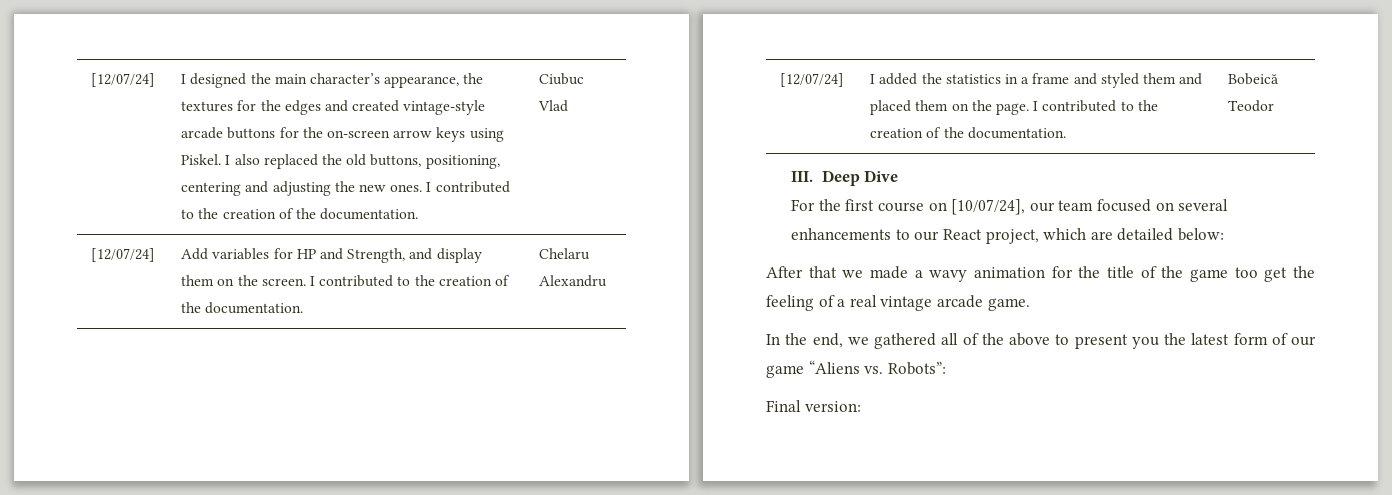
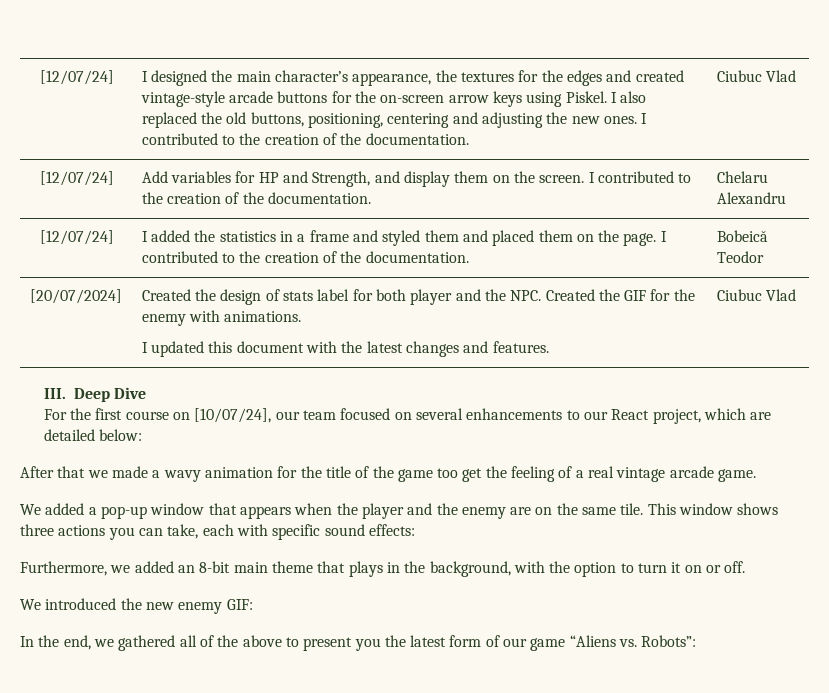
+ [20/07/2024] | Created the design of stats label for both player and the NPC. Created the GIF for the enemy with animations.
+ I updated this document with the latest changes and features. | Ciubuc Vlad
+ We added a pop-up window that appears when the player and the enemy are on the same tile. This window shows three actions you can take, each with specific sound effects:
+ Furthermore, we added an 8-bit main theme that plays in the background, with the option to turn it on or off.
+ We introduced the new enemy GIF:
- Final version:

